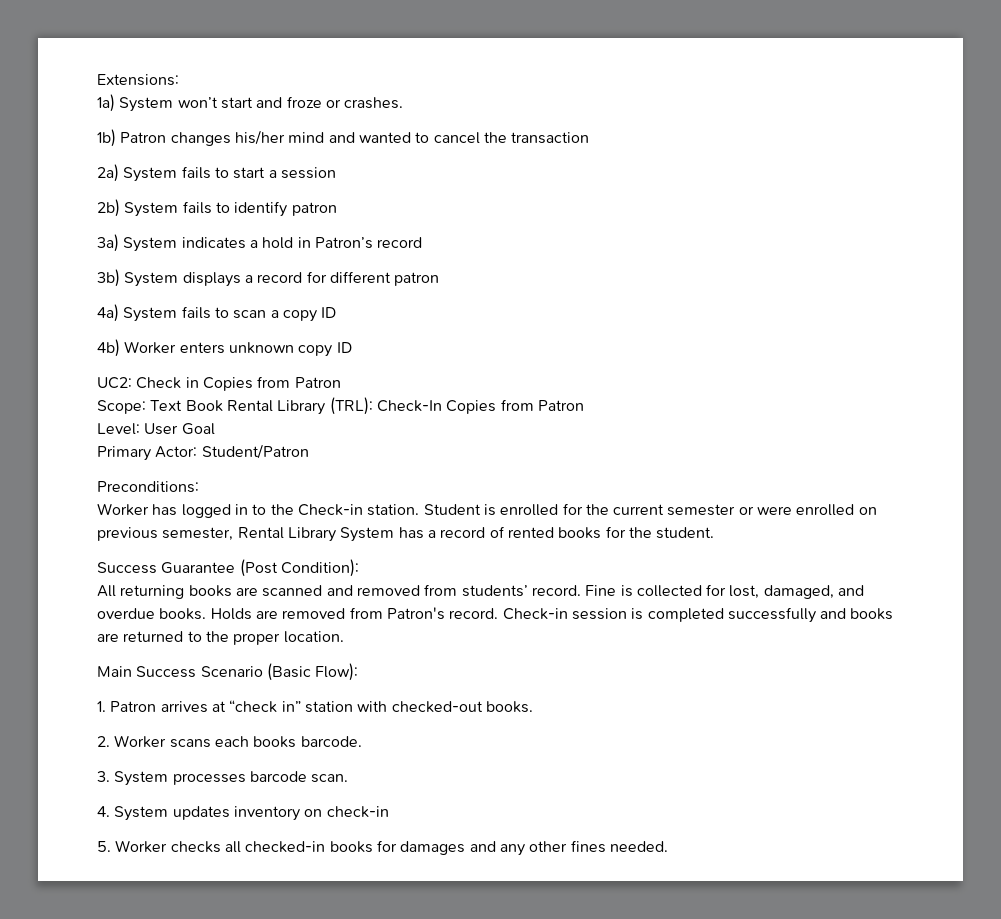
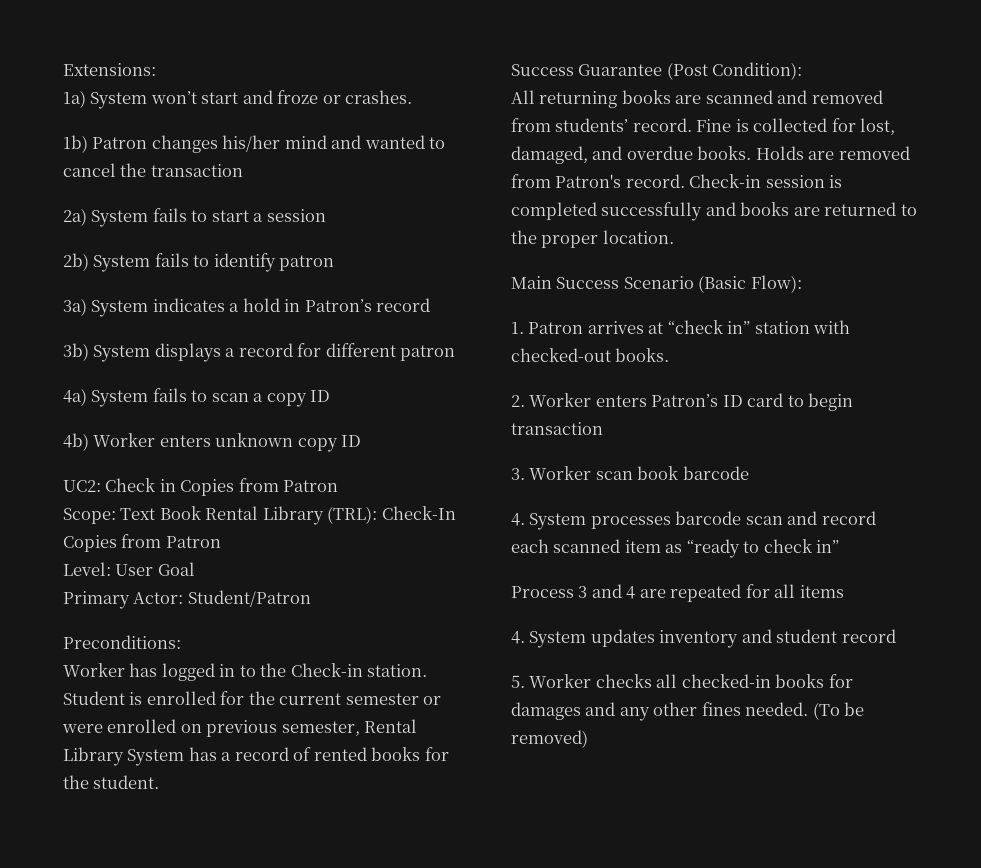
- 2. Worker scans each books barcode.
- 3. System processes barcode scan.
+ 2. Worker enters Patron’s ID card to begin transaction
+ 3. Worker scan book barcode
+ 4. System processes barcode scan and record each scanned item as “ready to check in”
+ Process 3 and 4 are repeated for all items
- 4. System updates inventory on check-in
+ 4. System updates inventory and student record
+ (To be removed)

